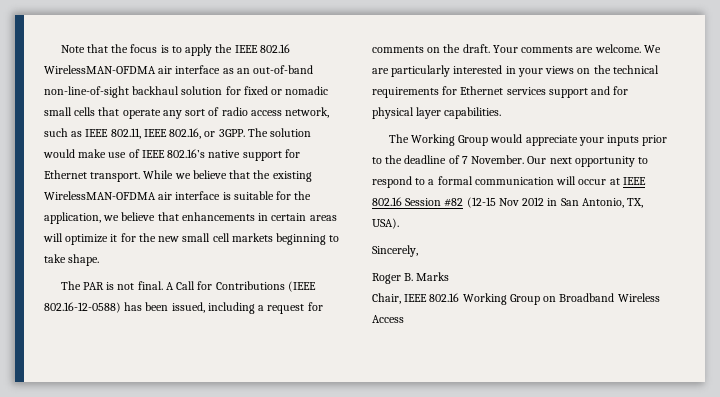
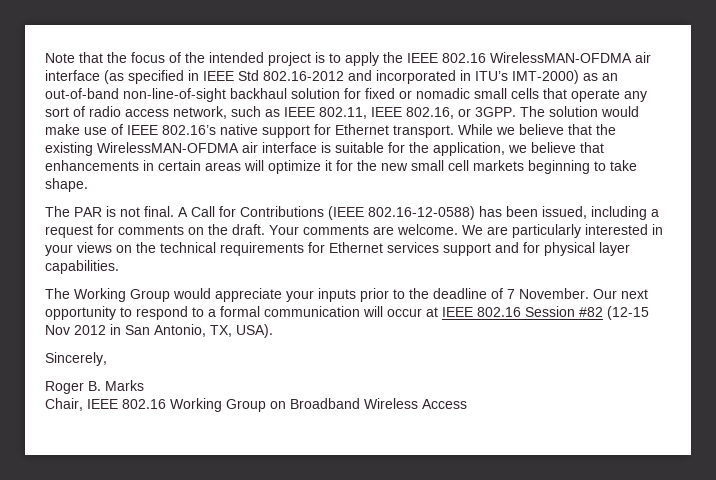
- Note that the focus is to apply the IEEE 802.16 WirelessMAN-OFDMA air interface as an out-of-band non-line-of-sight backhaul solution for fixed or nomadic small cells that operate any sort of radio access network, such as IEEE 802.11, IEEE 802.16, or 3GPP.
+ Note that the focus of the intended project is to apply the IEEE 802.16 WirelessMAN-OFDMA air interface (as specified in IEEE Std 802.16-2012 and incorporated in ITU’s IMT-2000) as an out-of-band non-line-of-sight backhaul solution for fixed or nomadic small cells that operate any sort of radio access network, such as IEEE 802.11, IEEE 802.16, or 3GPP.

